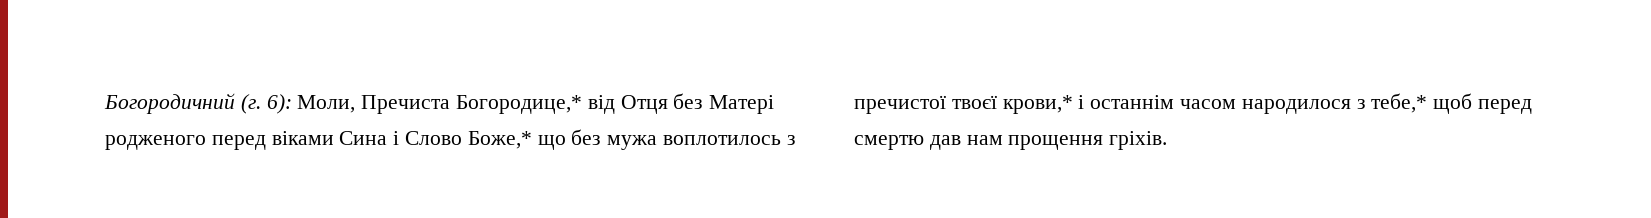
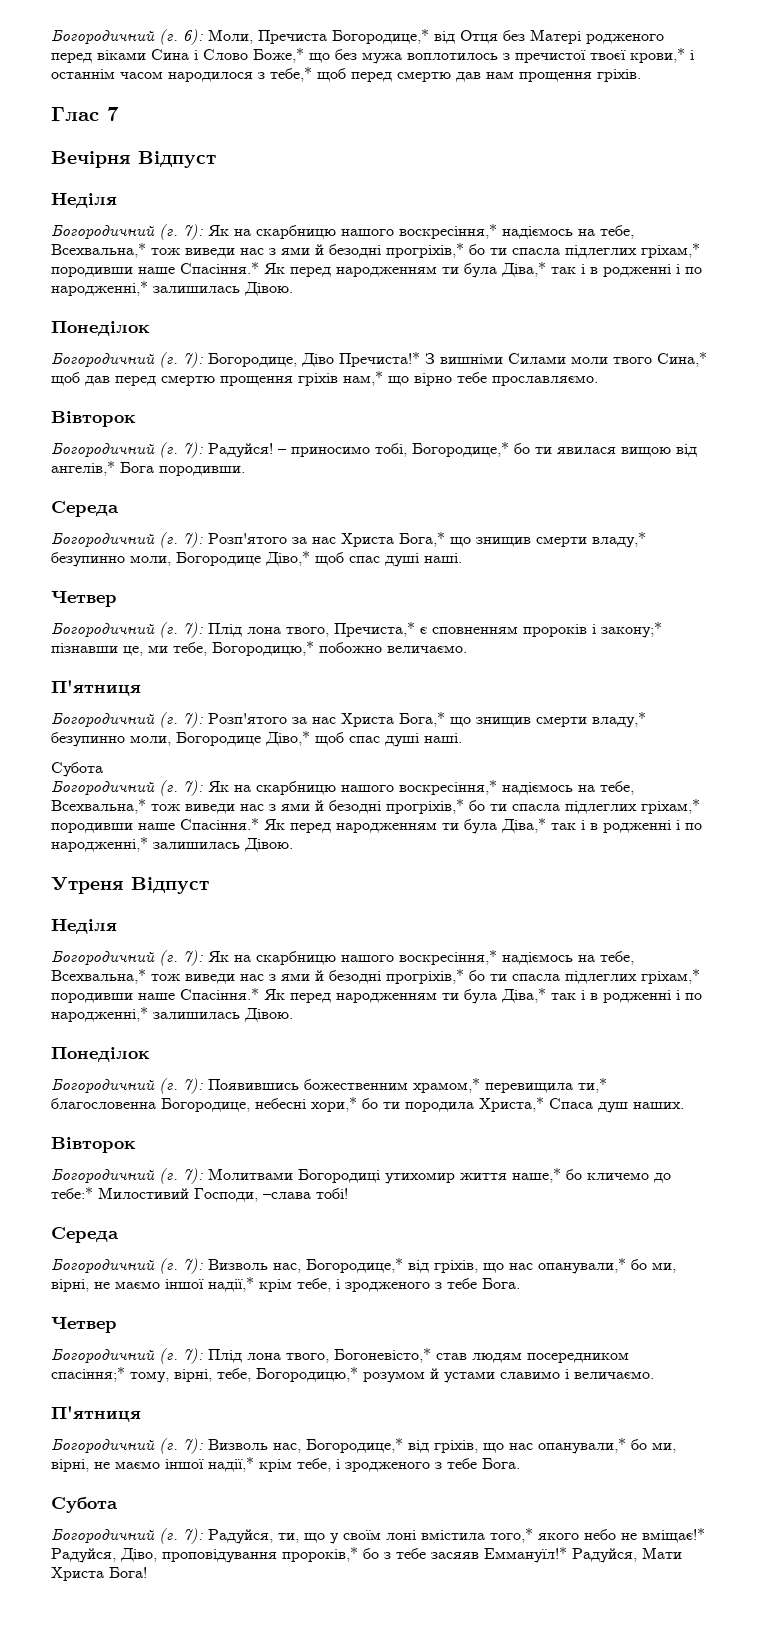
+ Глас 7
+ Вечірня Відпуст
+ Неділя
+ Богородичний (г. 7): Як на скарбницю нашого воскресіння,* надіємось на тебе, Всехвальна,* тож виведи нас з ями й безодні прогріхів,* бо ти спасла підлеглих гріхам,* породивши наше Спасіння.* Як перед народженням ти була Діва,* так і в родженні і по народженні,* залишилась Дівою.
+ Понеділок
+ Богородичний (г. 7): Богородице, Діво Пречиста!* З вишніми Силами моли твого Сина,* щоб дав перед смертю прощення гріхів нам,* що вірно тебе прославляємо.
+ Вівторок
+ Богородичний (г. 7): Радуйся! – приносимо тобі, Богородице,* бо ти явилася вищою від ангелів,* Бога породивши.
+ Середа
+ Богородичний (г. 7): Розп'ятого за нас Христа Бога,* що знищив смерти владу,* безупинно моли, Богородице Діво,* щоб спас душі наші.
+ Четвер
+ Богородичний (г. 7): Плід лона твого, Пречиста,* є сповненням пророків і закону;* пізнавши це, ми тебе, Богородицю,* побожно величаємо.
+ П'ятниця
+ Богородичний (г. 7): Розп'ятого за нас Христа Бога,* що знищив смерти владу,* безупинно моли, Богородице Діво,* щоб спас душі наші.
+ Субота
+ Богородичний (г. 7): Як на скарбницю нашого воскресіння,* надіємось на тебе, Всехвальна,* тож виведи нас з ями й безодні прогріхів,* бо ти спасла підлеглих гріхам,* породивши наше Спасіння.* Як перед народженням ти була Діва,* так і в родженні і по народженні,* залишилась Дівою.
+ Утреня Відпуст
+ Неділя
+ Богородичний (г. 7): Як на скарбницю нашого воскресіння,* надіємось на тебе, Всехвальна,* тож виведи нас з ями й безодні прогріхів,* бо ти спасла підлеглих гріхам,* породивши наше Спасіння.* Як перед народженням ти була Діва,* так і в родженні і по народженні,* залишилась Дівою.
+ Понеділок
+ Богородичний (г. 7): Появившись божественним храмом,* перевищила ти,* благословенна Богородице, небесні хори,* бо ти породила Христа,* Спаса душ наших.
+ Вівторок
+ Богородичний (г. 7): Молитвами Богородиці утихомир життя наше,* бо кличемо до тебе:* Милостивий Господи, –слава тобі!
+ Середа
+ Богородичний (г. 7): Визволь нас, Богородице,* від гріхів, що нас опанували,* бо ми, вірні, не маємо іншої надії,* крім тебе, і зродженого з тебе Бога.
+ Четвер
+ Богородичний (г. 7): Плід лона твого, Богоневісто,* став людям посередником спасіння;* тому, вірні, тебе, Богородицю,* розумом й устами славимо і величаємо.
+ П'ятниця
+ Богородичний (г. 7): Визволь нас, Богородице,* від гріхів, що нас опанували,* бо ми, вірні, не маємо іншої надії,* крім тебе, і зродженого з тебе Бога.
+ Субота
+ Богородичний (г. 7): Радуйся, ти, що у своїм лоні вмістила того,* якого небо не вміщає!* Радуйся, Діво, проповідування пророків,* бо з тебе засяяв Еммануїл!* Радуйся, Мати Христа Бога!

